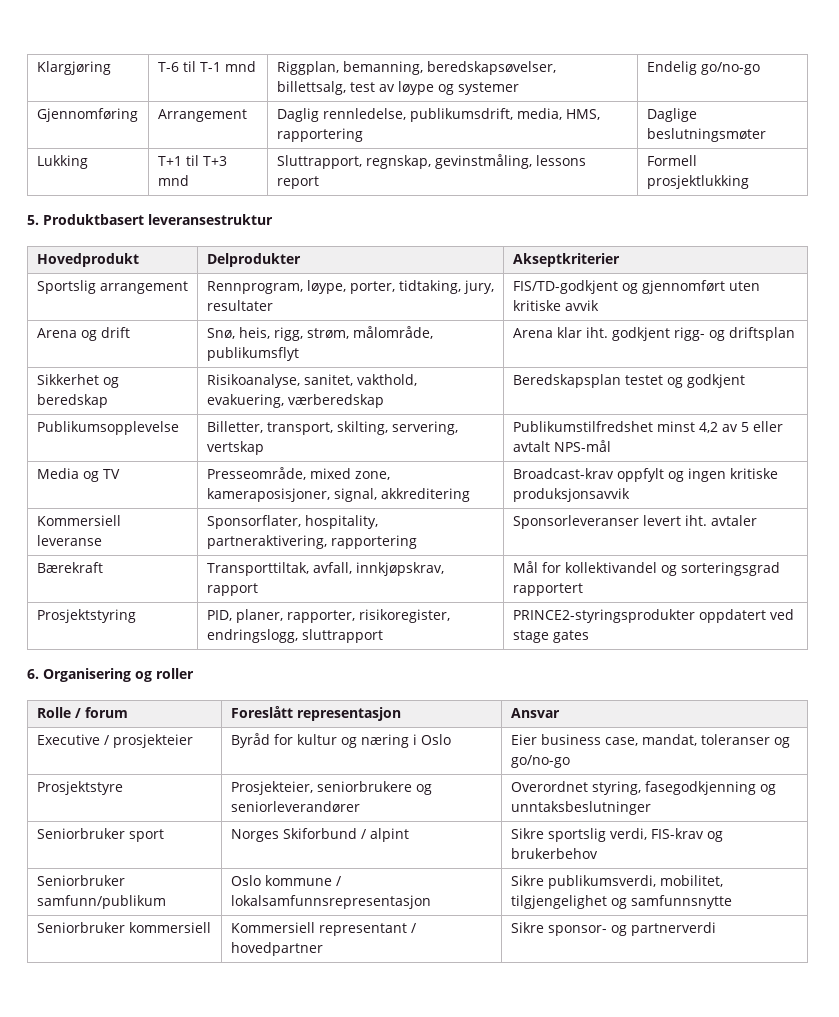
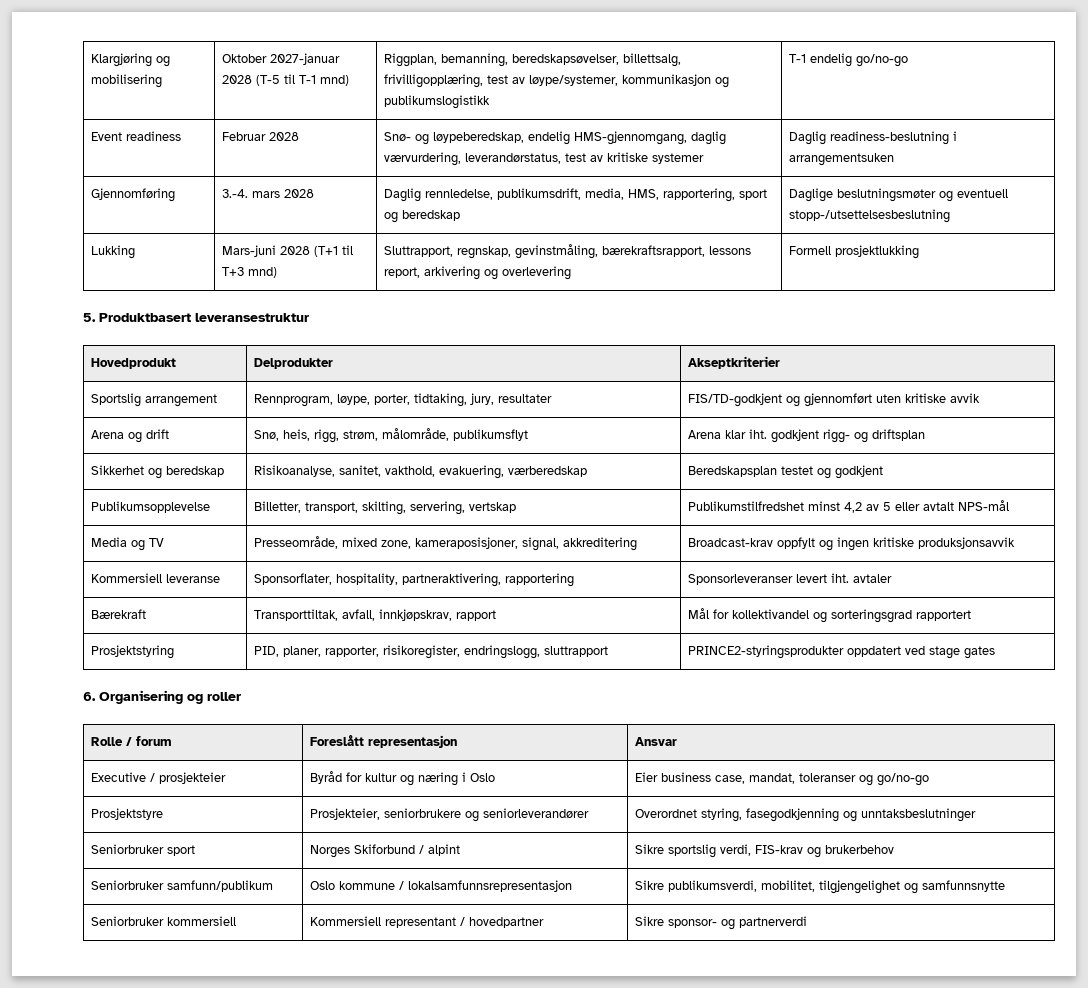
- Klargjøring | T-6 til T-1 mnd | Riggplan, bemanning, beredskapsøvelser, billettsalg, test av løype og systemer | Endelig go/no-go
- Gjennomføring | Arrangement | Daglig rennledelse, publikumsdrift, media, HMS, rapportering | Daglige beslutningsmøter
- Lukking | T+1 til T+3 mnd | Sluttrapport, regnskap, gevinstmåling, lessons report | Formell prosjektlukking
+ Klargjøring og mobilisering | Oktober 2027-januar 2028 (T-5 til T-1 mnd) | Riggplan, bemanning, beredskapsøvelser, billettsalg, frivilligopplæring, test av løype/systemer, kommunikasjon og publikumslogistikk | T-1 endelig go/no-go
+ Event readiness | Februar 2028 | Snø- og løypeberedskap, endelig HMS-gjennomgang, daglig værvurdering, leverandørstatus, test av kritiske systemer | Daglig readiness-beslutning i arrangementsuken
+ Gjennomføring | 3.-4. mars 2028 | Daglig rennledelse, publikumsdrift, media, HMS, rapportering, sport og beredskap | Daglige beslutningsmøter og eventuell stopp-/utsettelsesbeslutning
+ Lukking | Mars-juni 2028 (T+1 til T+3 mnd) | Sluttrapport, regnskap, gevinstmåling, bærekraftsrapport, lessons report, arkivering og overlevering | Formell prosjektlukking

